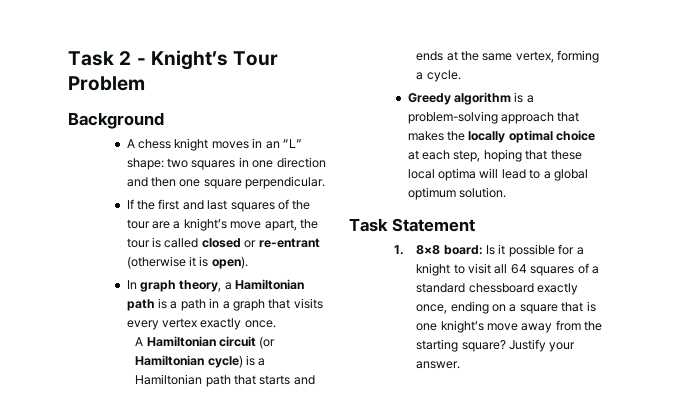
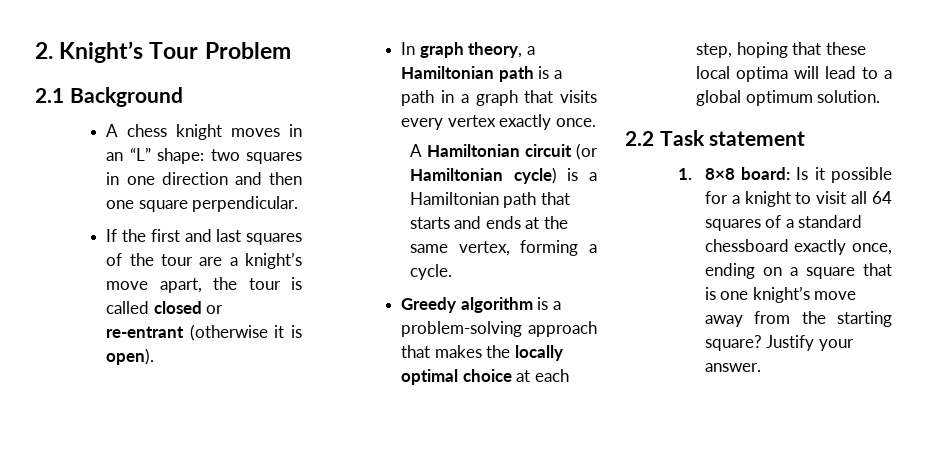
- Task 2 - Knight’s Tour Problem
+ 2. Knight’s Tour Problem
- Background
+ 2.1 Background
- Task Statement
+ 2.2 Task statement

